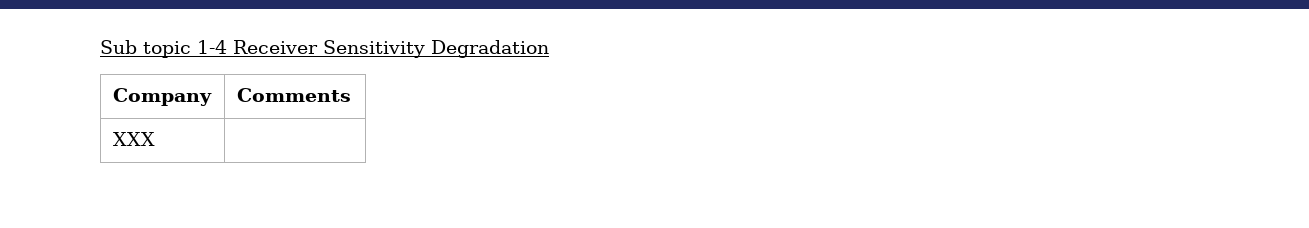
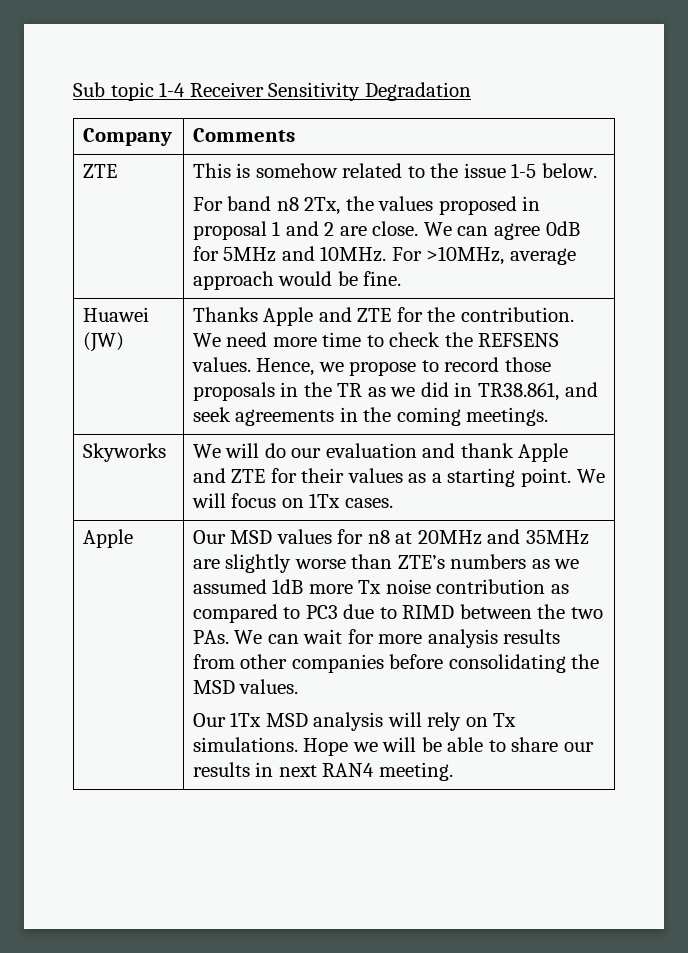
- XXX |
+ ZTE | This is somehow related to the issue 1-5 below.
+ For band n8 2Tx, the values proposed in proposal 1 and 2 are close. We can agree 0dB for 5MHz and 10MHz. For >10MHz, average approach would be fine.
+ Huawei (JW) | Thanks Apple and ZTE for the contribution. We need more time to check the REFSENS values. Hence, we propose to record those proposals in the TR as we did in TR38.861, and seek agreements in the coming meetings.
+ Skyworks | We will do our evaluation and thank Apple and ZTE for their values as a starting point. We will focus on 1Tx cases.
+ Apple | Our MSD values for n8 at 20MHz and 35MHz are slightly worse than ZTE’s numbers as we assumed 1dB more Tx noise contribution as compared to PC3 due to RIMD between the two PAs. We can wait for more analysis results from other companies before consolidating the MSD values.
+ Our 1Tx MSD analysis will rely on Tx simulations. Hope we will be able to share our results in next RAN4 meeting.

